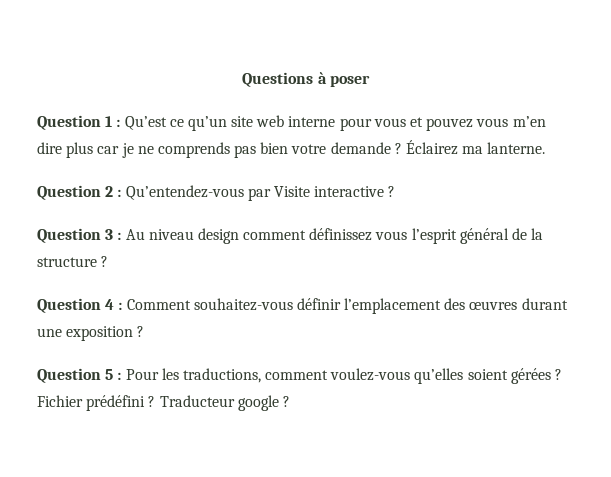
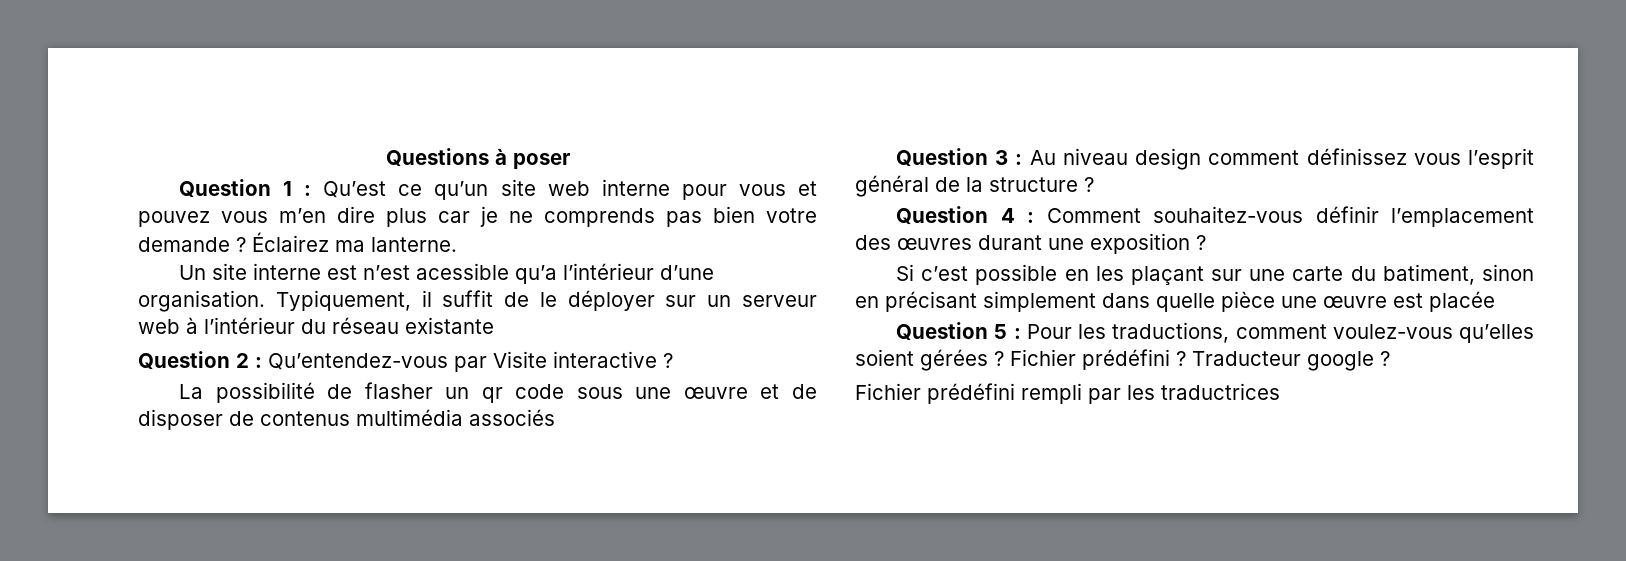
+ Un site interne est n’est acessible qu’a l’intérieur d’une organisation. Typiquement, il suffit de le déployer sur un serveur web à l’intérieur du réseau existante
+ La possibilité de flasher un qr code sous une œuvre et de disposer de contenus multimédia associés
+ Si c’est possible en les plaçant sur une carte du batiment, sinon en précisant simplement dans quelle pièce une œuvre est placée
+ Fichier prédéfini rempli par les traductrices

